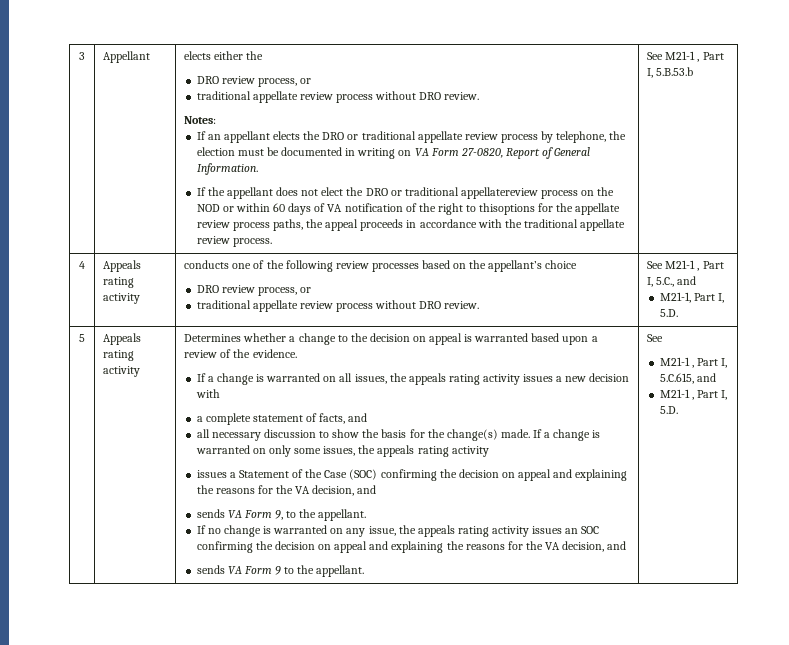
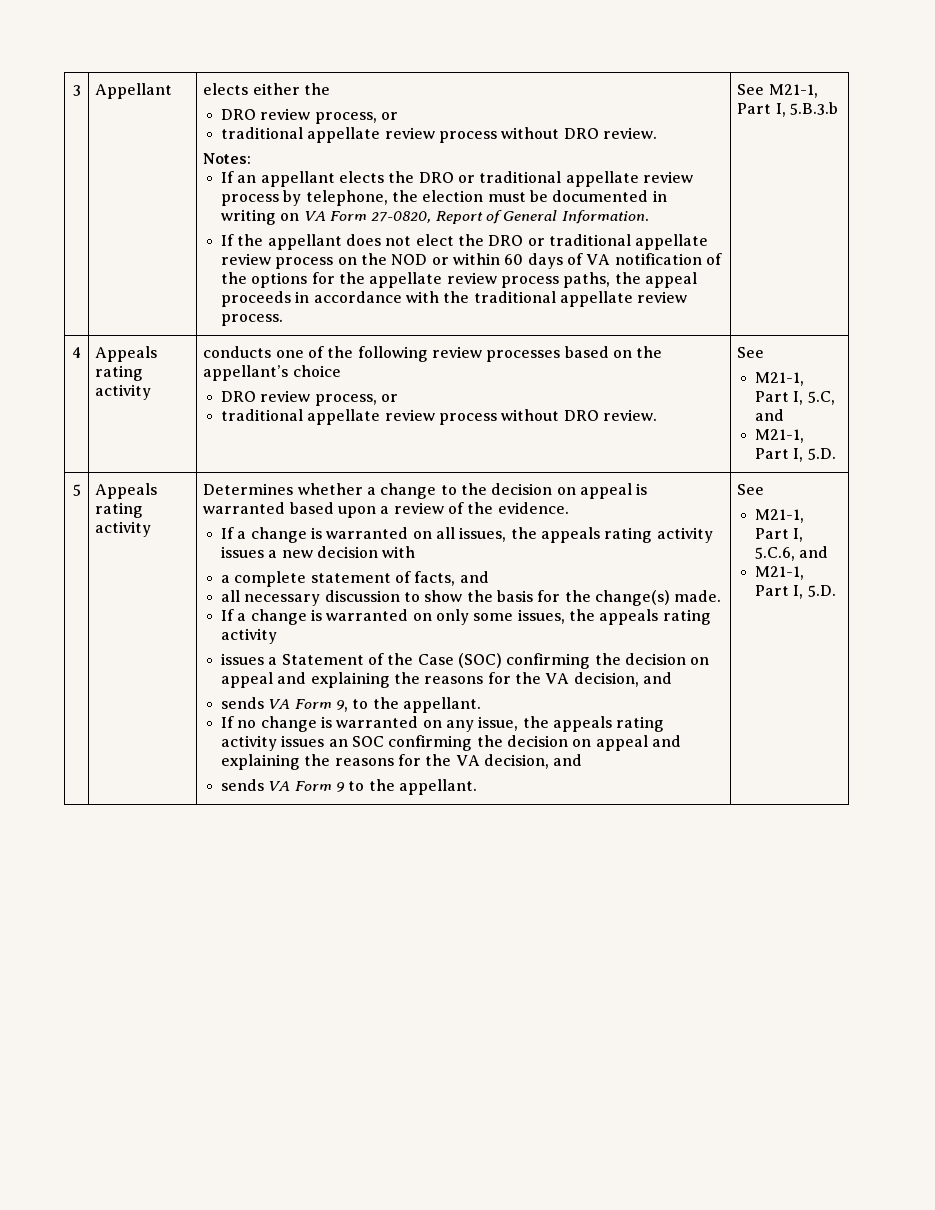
- If the appellant does not elect the DRO or traditional appellatereview process on the NOD or within 60 days of VA notification of the right to thisoptions for the appellate review process paths, the appeal proceeds in accordance with the traditional appellate review process.
+ If the appellant does not elect the DRO or traditional appellate review process on the NOD or within 60 days of VA notification of the options for the appellate review process paths, the appeal proceeds in accordance with the traditional appellate review process.
- See M21-1 , Part I, 5.B.53.b
+ See M21-1, Part I, 5.B.3.b
  4 | Appeals rating activity | conducts one of the following review processes based on the appellant’s choice
  DRO review process, or
- traditional appellate review process without DRO review. | See M21-1 , Part I, 5.C., and
+ traditional appellate review process without DRO review. | See
+ M21-1, Part I, 5.C, and
- all necessary discussion to show the basis for the change(s) made. If a change is warranted on only some issues, the appeals rating activity
+ all necessary discussion to show the basis for the change(s) made.
+ If a change is warranted on only some issues, the appeals rating activity
- M21-1 , Part I, 5.C.615, and
- M21-1 , Part I, 5.D.
+ M21-1, Part I, 5.C.6, and
+ M21-1, Part I, 5.D.

